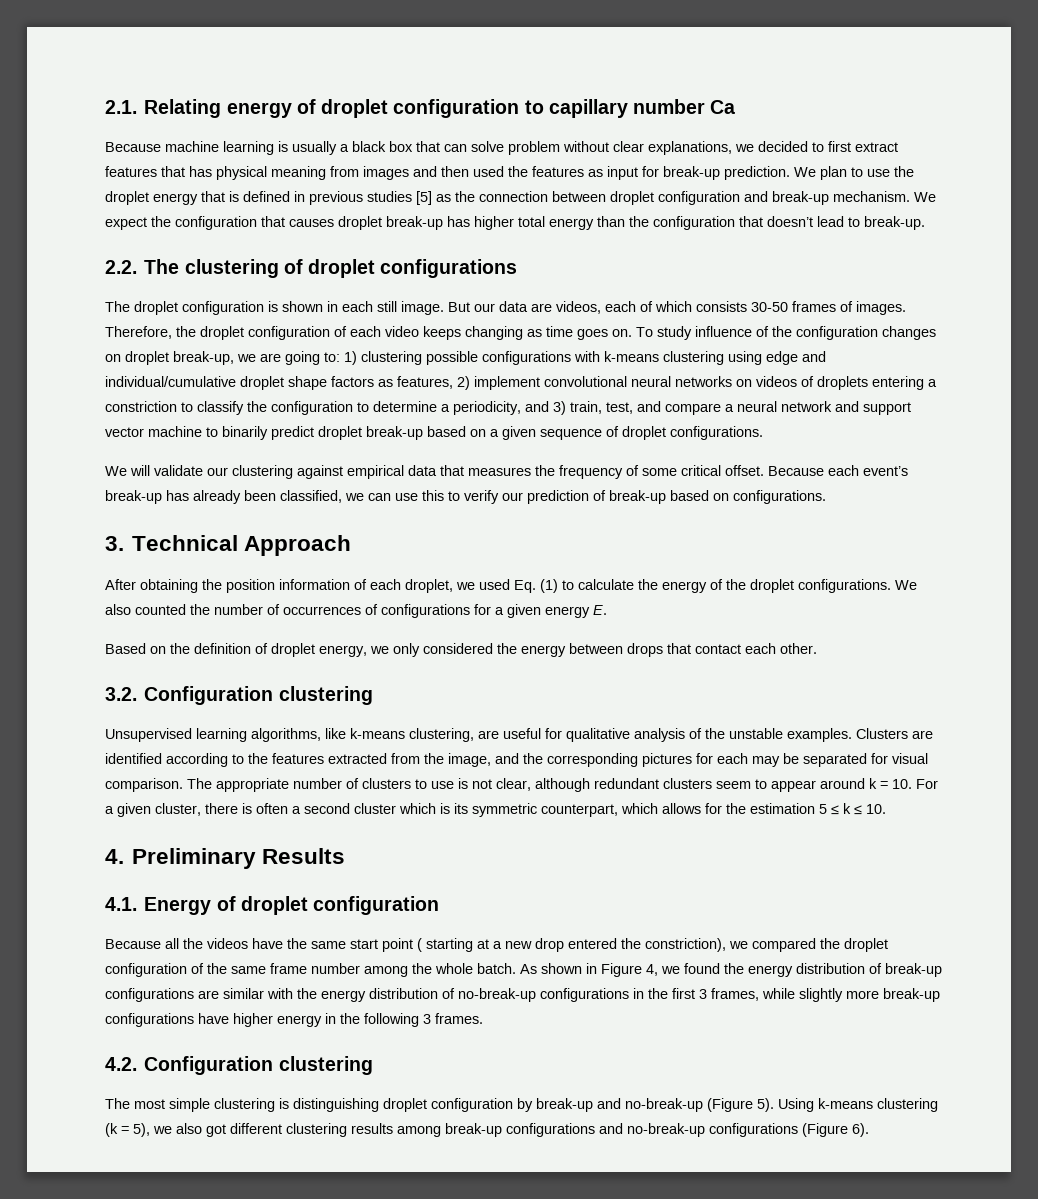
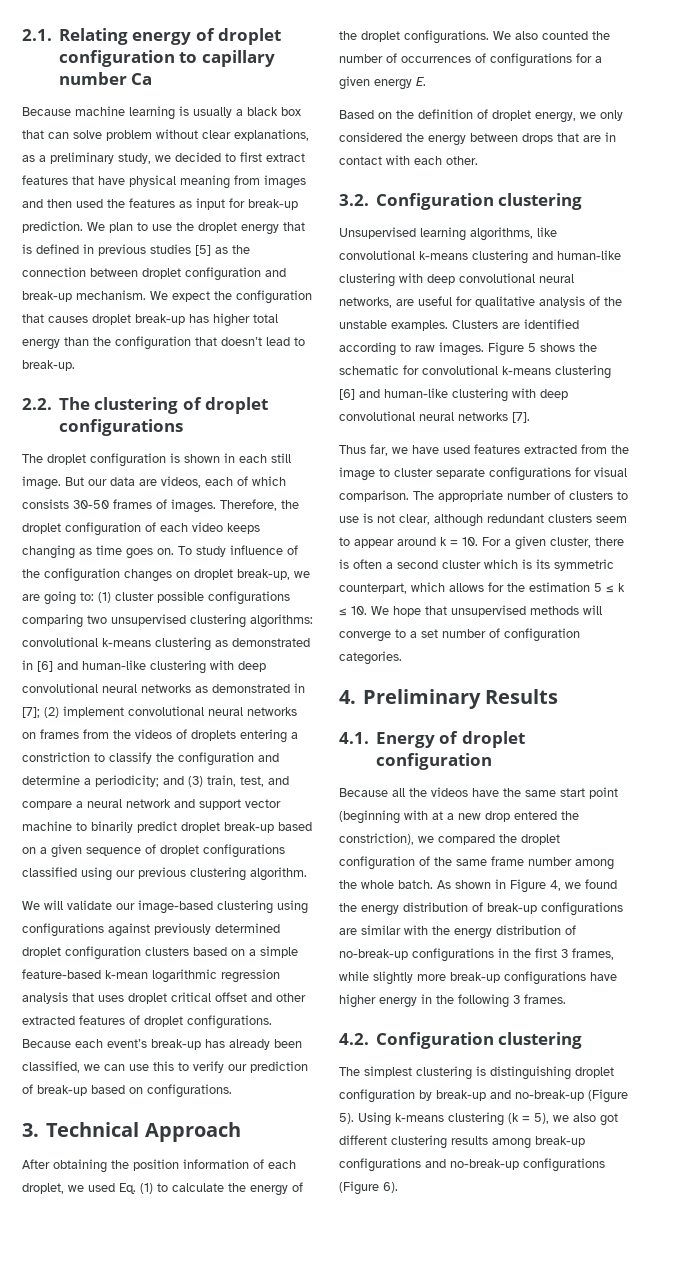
- Because machine learning is usually a black box that can solve problem without clear explanations, we decided to first extract features that has physical meaning from images and then used the features as input for break-up prediction.
+ Because machine learning is usually a black box that can solve problem without clear explanations, as a preliminary study, we decided to first extract features that have physical meaning from images and then used the features as input for break-up prediction.
- To study influence of the configuration changes on droplet break-up, we are going to: 1) clustering possible configurations with k-means clustering using edge and individual/cumulative droplet shape factors as features, 2) implement convolutional neural networks on videos of droplets entering a constriction to classify the configuration to determine a periodicity, and 3) train, test, and compare a neural network and support vector machine to binarily predict droplet break-up based on a given sequence of droplet configurations.
- We will validate our clustering against empirical data that measures the frequency of some critical offset.
+ To study influence of the configuration changes on droplet break-up, we are going to: (1) cluster possible configurations comparing two unsupervised clustering algorithms: convolutional k-means clustering as demonstrated in [6] and human-like clustering with deep convolutional neural networks as demonstrated in [7]; (2) implement convolutional neural networks on frames from the videos of droplets entering a constriction to classify the configuration and determine a periodicity; and (3) train, test, and compare a neural network and support vector machine to binarily predict droplet break-up based on a given sequence of droplet configurations classified using our previous clustering algorithm.
+ We will validate our image-based clustering using configurations against previously determined droplet configuration clusters based on a simple feature-based k-mean logarithmic regression analysis that uses droplet critical offset and other extracted features of droplet configurations.
- Based on the definition of droplet energy, we only considered the energy between drops that contact each other.
+ Based on the definition of droplet energy, we only considered the energy between drops that are in contact with each other.
- Unsupervised learning algorithms, like k-means clustering, are useful for qualitative analysis of the unstable examples.
+ Unsupervised learning algorithms, like convolutional k-means clustering and human-like clustering with deep convolutional neural networks, are useful for qualitative analysis of the unstable examples.
- Clusters are identified according to the features extracted from the image, and the corresponding pictures for each may be separated for visual comparison.
+ Clusters are identified according to raw images. Figure 5 shows the schematic for convolutional k-means clustering [6] and human-like clustering with deep convolutional neural networks [7].
+ Thus far, we have used features extracted from the image to cluster separate configurations for visual comparison.
- The appropriate number of clusters to use is not clear, although redundant clusters seem to appear around k = 10. For a given cluster, there is often a second cluster which is its symmetric counterpart, which allows for the estimation 5 ≤ k ≤ 10.
+ The appropriate number of clusters to use is not clear, although redundant clusters seem to appear around k = 10. For a given cluster, there is often a second cluster which is its symmetric counterpart, which allows for the estimation 5 ≤ k ≤ 10. We hope that unsupervised methods will converge to a set number of configuration categories.
- Because all the videos have the same start point ( starting at a new drop entered the constriction), we compared the droplet configuration of the same frame number among the whole batch.
+ Because all the videos have the same start point (beginning with at a new drop entered the constriction), we compared the droplet configuration of the same frame number among the whole batch.
- The most simple clustering is distinguishing droplet configuration by break-up and no-break-up (Figure 5).
+ The simplest clustering is distinguishing droplet configuration by break-up and no-break-up (Figure 5).

